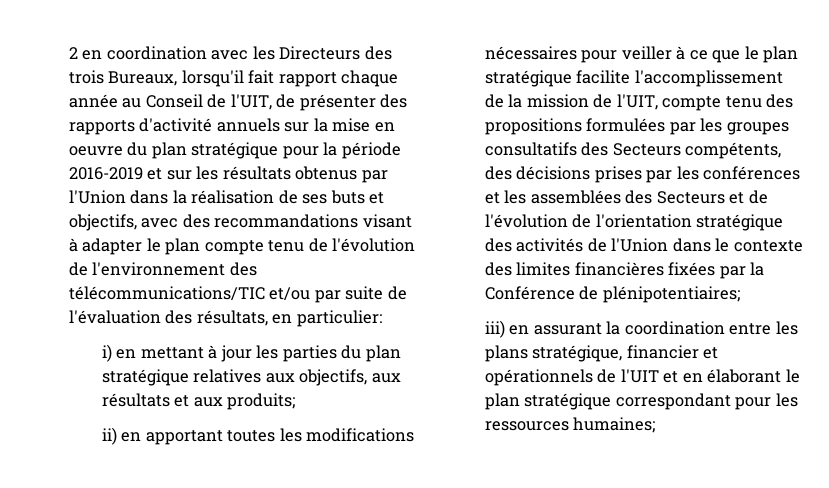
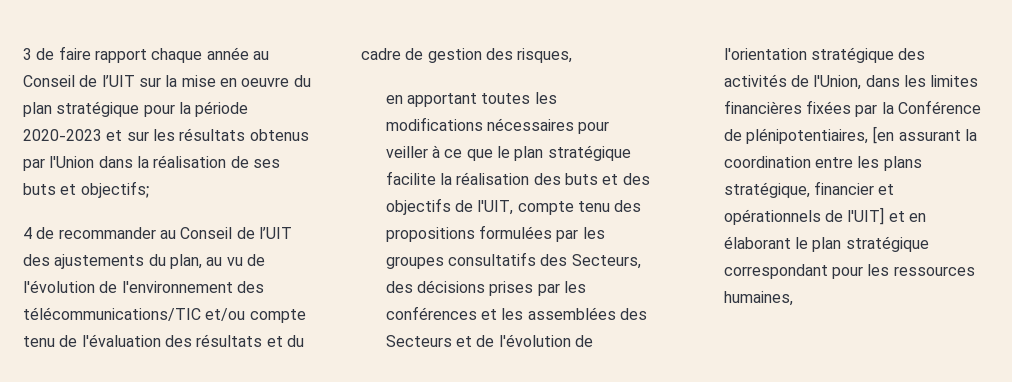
- 2 en coordination avec les Directeurs des trois Bureaux, lorsqu'il fait rapport chaque année au Conseil de l'UIT, de présenter des rapports d'activité annuels sur la mise en oeuvre du plan stratégique pour la période 2016-2019 et sur les résultats obtenus par l'Union dans la réalisation de ses buts et objectifs, avec des recommandations visant à adapter le plan compte tenu de l'évolution de l'environnement des télécommunications/TIC et/ou par suite de l'évaluation des résultats, en particulier:
- i) en mettant à jour les parties du plan stratégique relatives aux objectifs, aux résultats et aux produits;
- ii) en apportant toutes les modifications nécessaires pour veiller à ce que le plan stratégique facilite l'accomplissement de la mission de l'UIT, compte tenu des propositions formulées par les groupes consultatifs des Secteurs compétents, des décisions prises par les conférences et les assemblées des Secteurs et de l'évolution de l'orientation stratégique des activités de l'Union dans le contexte des limites financières fixées par la Conférence de plénipotentiaires;
- iii) en assurant la coordination entre les plans stratégique, financier et opérationnels de l'UIT et en élaborant le plan stratégique correspondant pour les ressources humaines;
+ 3 de faire rapport chaque année au Conseil de l’UIT sur la mise en oeuvre du plan stratégique pour la période 2020-2023 et sur les résultats obtenus par l'Union dans la réalisation de ses buts et objectifs;
+ 4 de recommander au Conseil de l’UIT des ajustements du plan, au vu de l'évolution de l'environnement des télécommunications/TIC et/ou compte tenu de l'évaluation des résultats et du cadre de gestion des risques,
+ en apportant toutes les modifications nécessaires pour veiller à ce que le plan stratégique facilite la réalisation des buts et des objectifs de l'UIT, compte tenu des propositions formulées par les groupes consultatifs des Secteurs, des décisions prises par les conférences et les assemblées des Secteurs et de l'évolution de l'orientation stratégique des activités de l'Union, dans les limites financières fixées par la Conférence de plénipotentiaires, [en assurant la coordination entre les plans stratégique, financier et opérationnels de l'UIT] et en élaborant le plan stratégique correspondant pour les ressources humaines,

